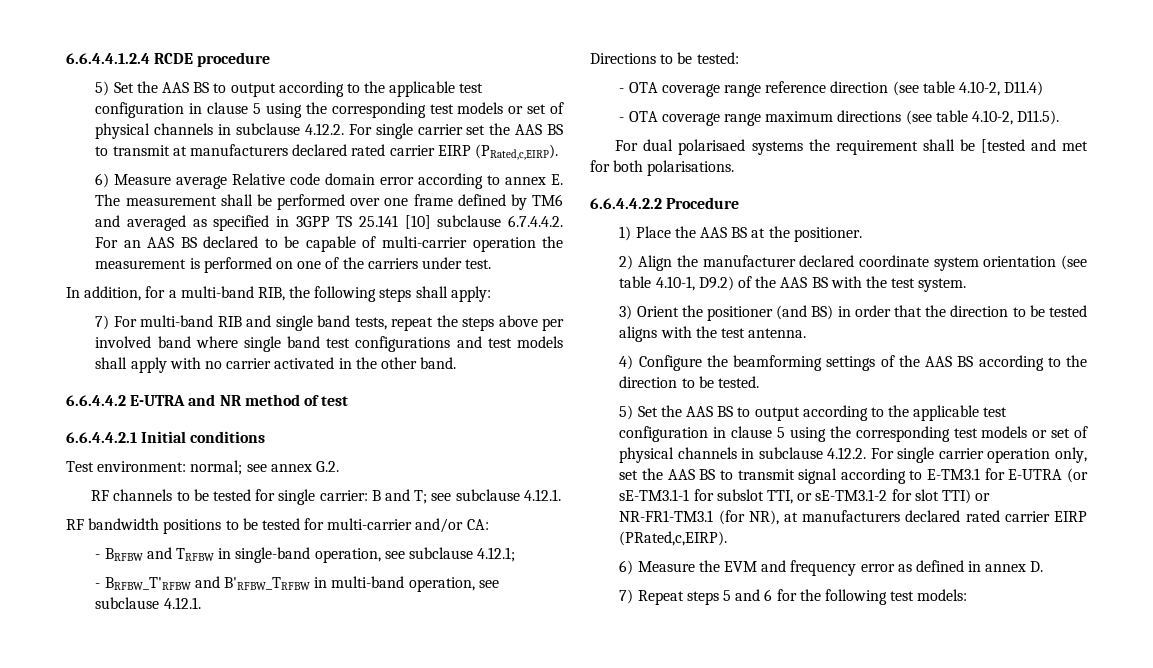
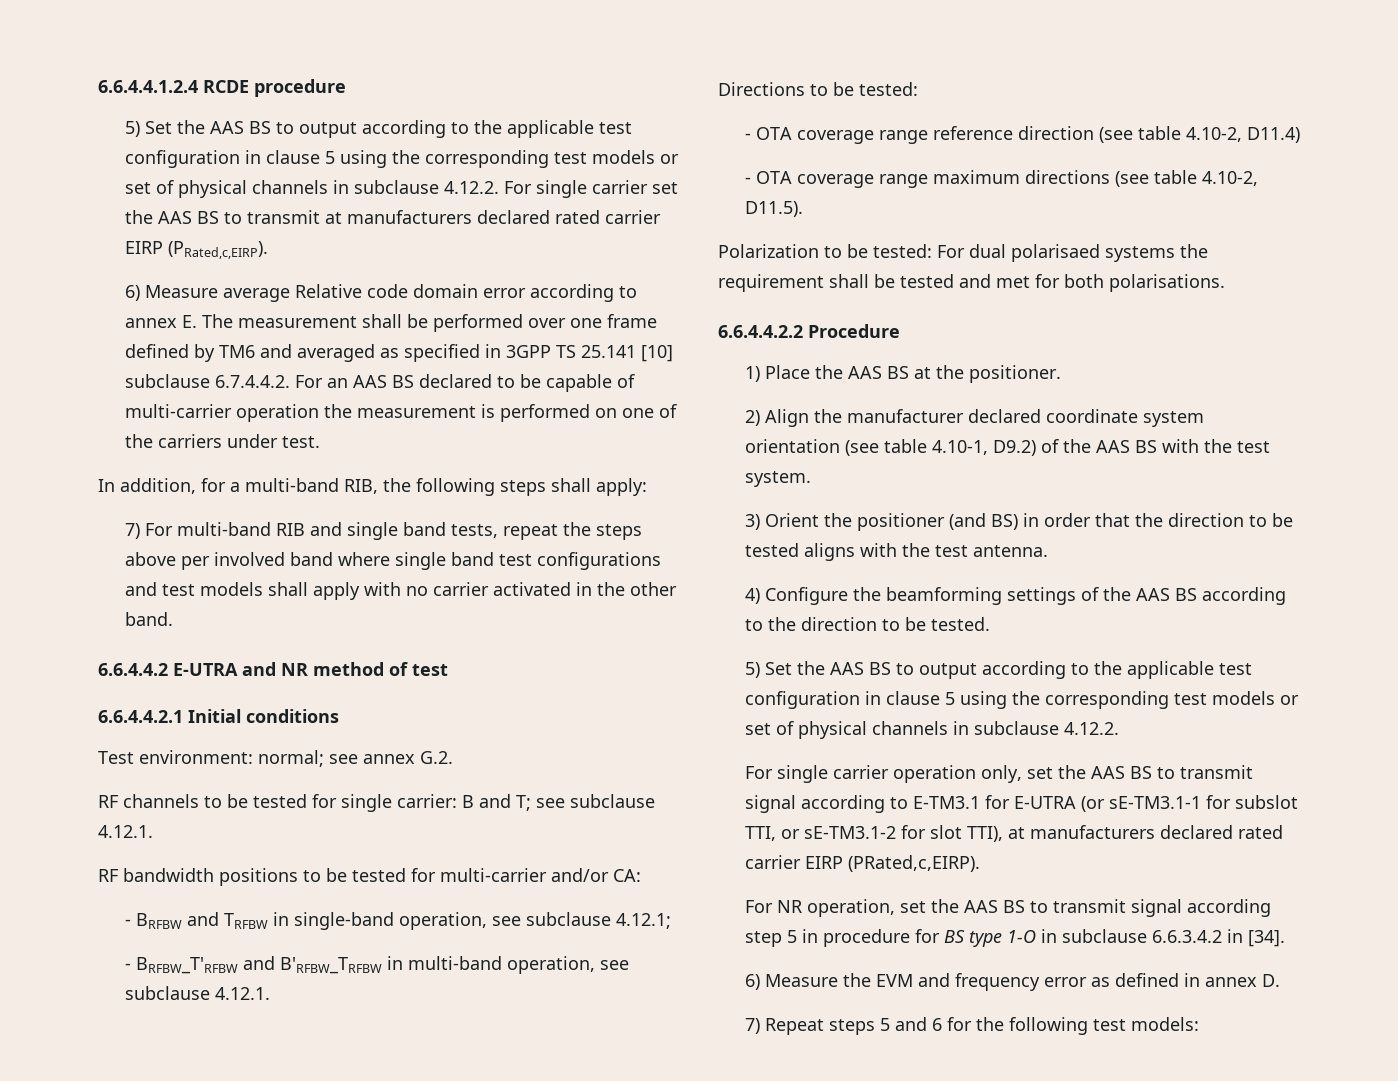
- For dual polarisaed systems the requirement shall be [tested and met for both polarisations.
+ Polarization to be tested: For dual polarisaed systems the requirement shall be tested and met for both polarisations.
  4) Configure the beamforming settings of the AAS BS according to the direction to be tested.
- 5) Set the AAS BS to output according to the applicable test configuration in clause 5 using the corresponding test models or set of physical channels in subclause 4.12.2. For single carrier operation only, set the AAS BS to transmit signal according to E-TM3.1 for E-UTRA (or sE-TM3.1-1 for subslot TTI, or sE-TM3.1-2 for slot TTI) or NR-FR1-TM3.1 (for NR), at manufacturers declared rated carrier EIRP (PRated,c,EIRP).
+ 5) Set the AAS BS to output according to the applicable test configuration in clause 5 using the corresponding test models or set of physical channels in subclause 4.12.2.
+ For single carrier operation only, set the AAS BS to transmit signal according to E-TM3.1 for E-UTRA (or sE-TM3.1-1 for subslot TTI, or sE-TM3.1-2 for slot TTI), at manufacturers declared rated carrier EIRP (PRated,c,EIRP).
+ For NR operation, set the AAS BS to transmit signal according step 5 in procedure for BS type 1-O in subclause 6.6.3.4.2 in [34].

